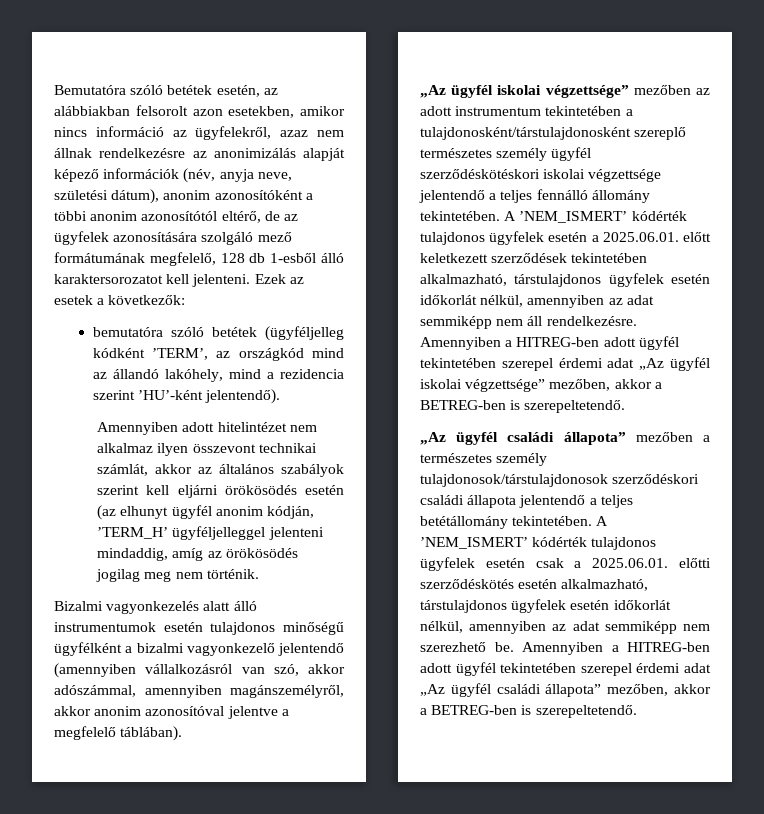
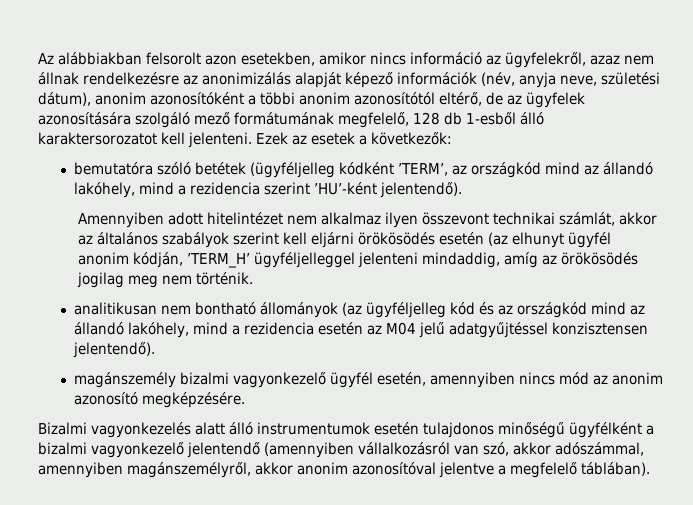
- Bemutatóra szóló betétek esetén, az alábbiakban felsorolt azon esetekben, amikor nincs információ az ügyfelekről, azaz nem állnak rendelkezésre az anonimizálás alapját képező információk (név, anyja neve, születési dátum), anonim azonosítóként a többi anonim azonosítótól eltérő, de az ügyfelek azonosítására szolgáló mező formátumának megfelelő, 128 db 1-esből álló karaktersorozatot kell jelenteni.
+ Az alábbiakban felsorolt azon esetekben, amikor nincs információ az ügyfelekről, azaz nem állnak rendelkezésre az anonimizálás alapját képező információk (név, anyja neve, születési dátum), anonim azonosítóként a többi anonim azonosítótól eltérő, de az ügyfelek azonosítására szolgáló mező formátumának megfelelő, 128 db 1-esből álló karaktersorozatot kell jelenteni.
+ analitikusan nem bontható állományok (az ügyféljelleg kód és az országkód mind az állandó lakóhely, mind a rezidencia esetén az M04 jelű adatgyűjtéssel konzisztensen jelentendő).
+ magánszemély bizalmi vagyonkezelő ügyfél esetén, amennyiben nincs mód az anonim azonosító megképzésére.
- „Az ügyfél iskolai végzettsége” mezőben az adott instrumentum tekintetében a tulajdonosként/társtulajdonosként szereplő természetes személy ügyfél szerződéskötéskori iskolai végzettsége jelentendő a teljes fennálló állomány tekintetében. A ’NEM_ISMERT’ kódérték tulajdonos ügyfelek esetén a 2025.06.01. előtt keletkezett szerződések tekintetében alkalmazható, társtulajdonos ügyfelek esetén időkorlát nélkül, amennyiben az adat semmiképp nem áll rendelkezésre. Amennyiben a HITREG-ben adott ügyfél tekintetében szerepel érdemi adat „Az ügyfél iskolai végzettsége” mezőben, akkor a BETREG-ben is szerepeltetendő.
- „Az ügyfél családi állapota” mezőben a természetes személy tulajdonosok/társtulajdonosok szerződéskori családi állapota jelentendő a teljes betétállomány tekintetében. A ’NEM_ISMERT’ kódérték tulajdonos ügyfelek esetén csak a 2025.06.01. előtti szerződéskötés esetén alkalmazható, társtulajdonos ügyfelek esetén időkorlát nélkül, amennyiben az adat semmiképp nem szerezhető be. Amennyiben a HITREG-ben adott ügyfél tekintetében szerepel érdemi adat „Az ügyfél családi állapota” mezőben, akkor a BETREG-ben is szerepeltetendő.

